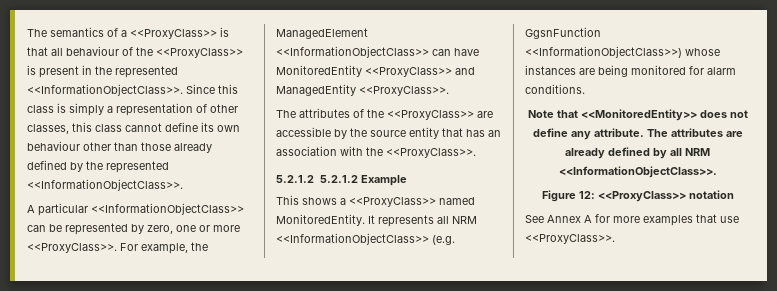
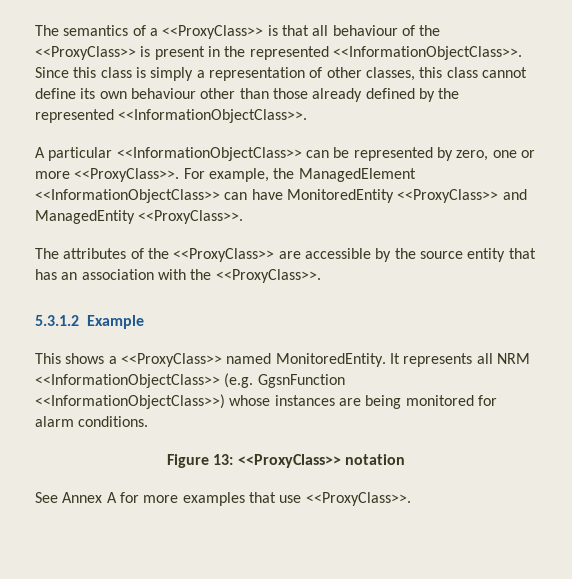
- 5.2.1.2 5.2.1.2 Example
+ 5.3.1.2 Example
- Note that <<MonitoredEntity>> does not define any attribute. The attributes are already defined by all NRM <<InformationObjectClass>>.
- Figure 12: <<ProxyClass>> notation
+ Figure 13: <<ProxyClass>> notation

